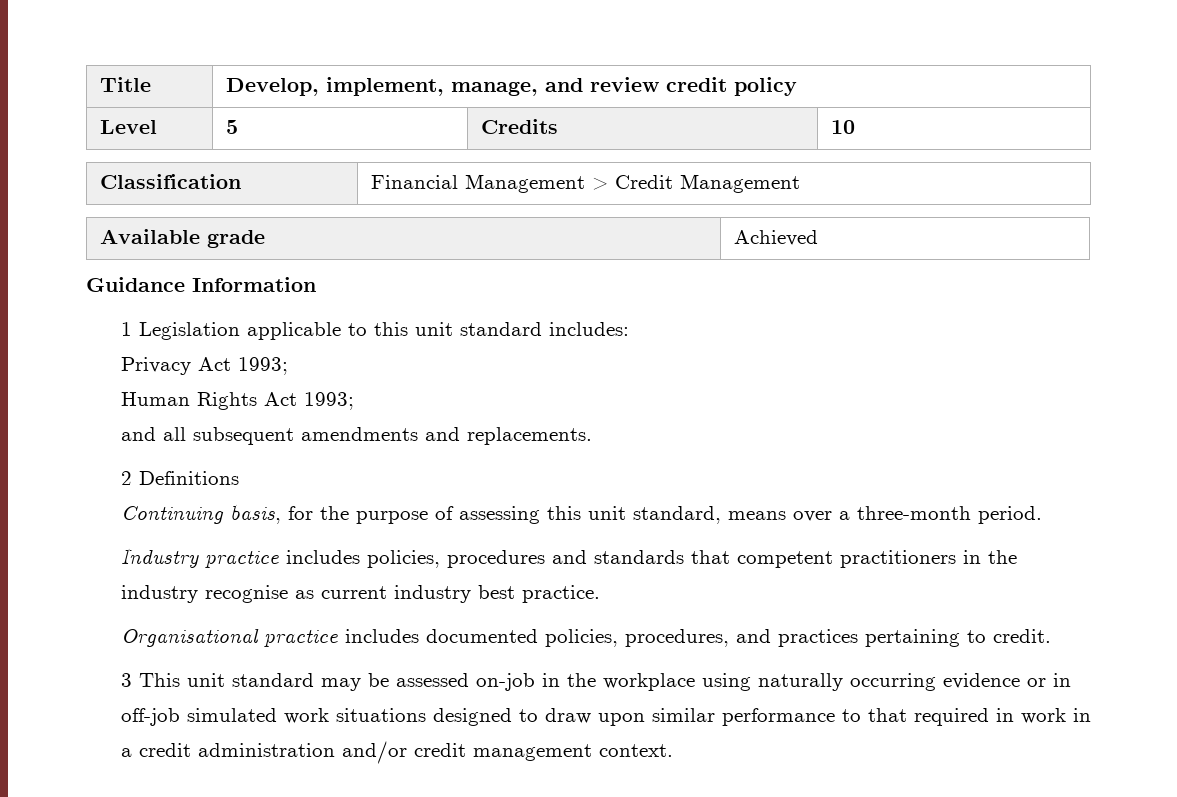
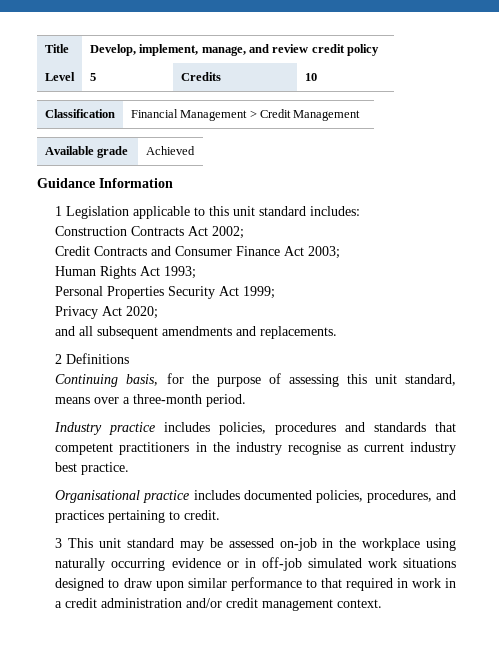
- Privacy Act 1993;
+ Construction Contracts Act 2002;
+ Credit Contracts and Consumer Finance Act 2003;
  Human Rights Act 1993;
+ Personal Properties Security Act 1999;
+ Privacy Act 2020;

